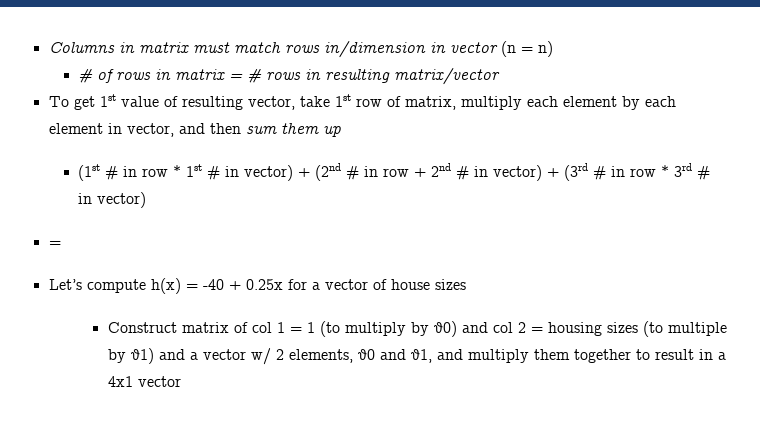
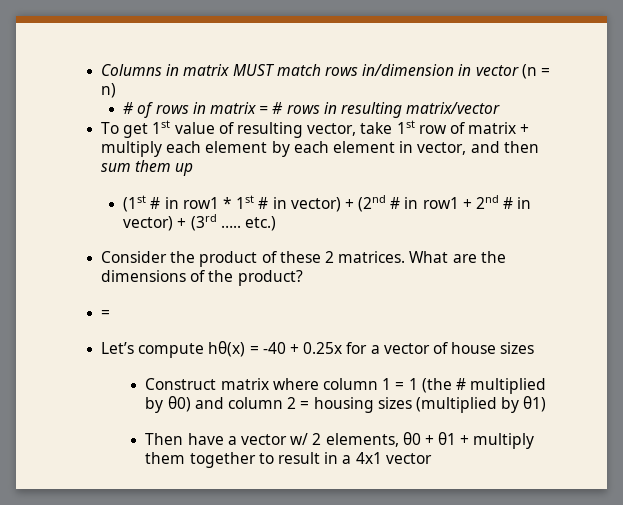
- Columns in matrix must match rows in/dimension in vector (n = n)
+ Columns in matrix MUST match rows in/dimension in vector (n = n)
- To get 1st value of resulting vector, take 1st row of matrix, multiply each element by each element in vector, and then sum them up
+ To get 1st value of resulting vector, take 1st row of matrix + multiply each element by each element in vector, and then sum them up
- (1st # in row * 1st # in vector) + (2nd # in row + 2nd # in vector) + (3rd # in row * 3rd # in vector)
+ (1st # in row1 * 1st # in vector) + (2nd # in row1 + 2nd # in vector) + (3rd ….. etc.)
+ Consider the product of these 2 matrices. What are the dimensions of the product?
- Let’s compute h(x) = -40 + 0.25x for a vector of house sizes
+ Let’s compute hθ(x) = -40 + 0.25x for a vector of house sizes
- Construct matrix of col 1 = 1 (to multiply by θ0) and col 2 = housing sizes (to multiple by θ1) and a vector w/ 2 elements, θ0 and θ1, and multiply them together to result in a 4x1 vector
+ Construct matrix where column 1 = 1 (the # multiplied by θ0) and column 2 = housing sizes (multiplied by θ1)
+ Then have a vector w/ 2 elements, θ0 + θ1 + multiply them together to result in a 4x1 vector

